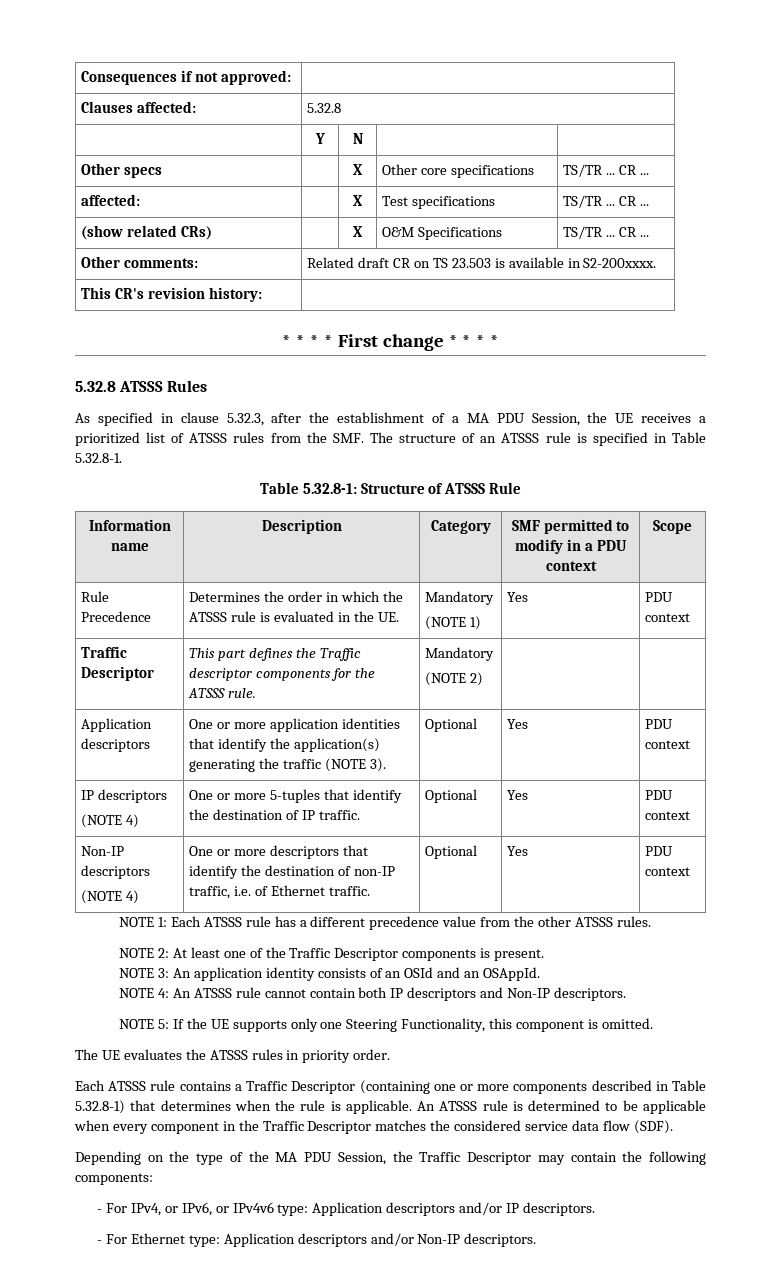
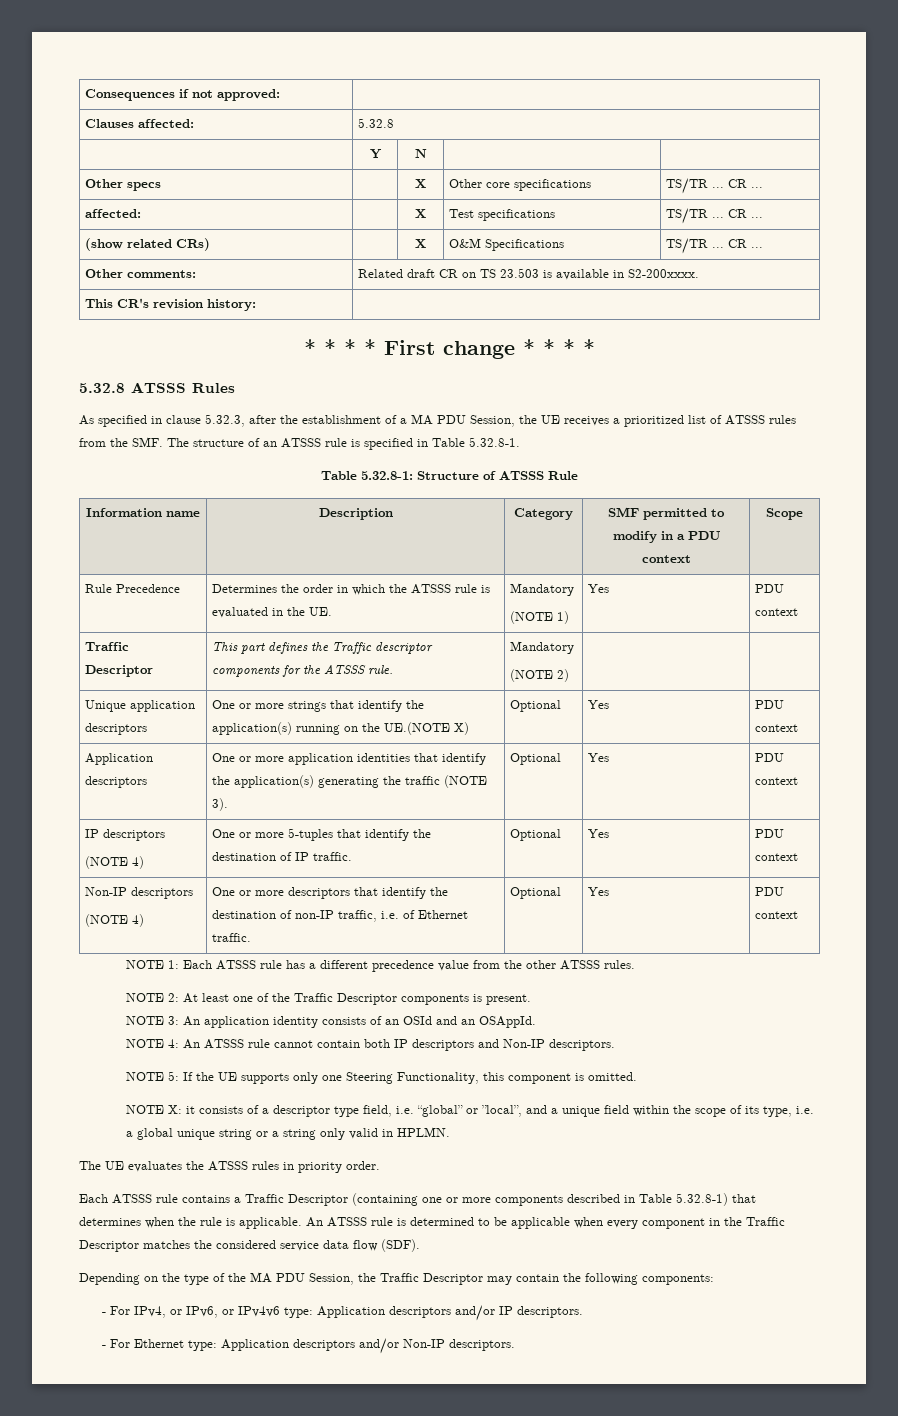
+ Unique application descriptors | One or more strings that identify the application(s) running on the UE.(NOTE X) | Optional | Yes | PDU context
+ NOTE X: it consists of a descriptor type field, i.e. “global” or ”local”, and a unique field within the scope of its type, i.e. a global unique string or a string only valid in HPLMN.

